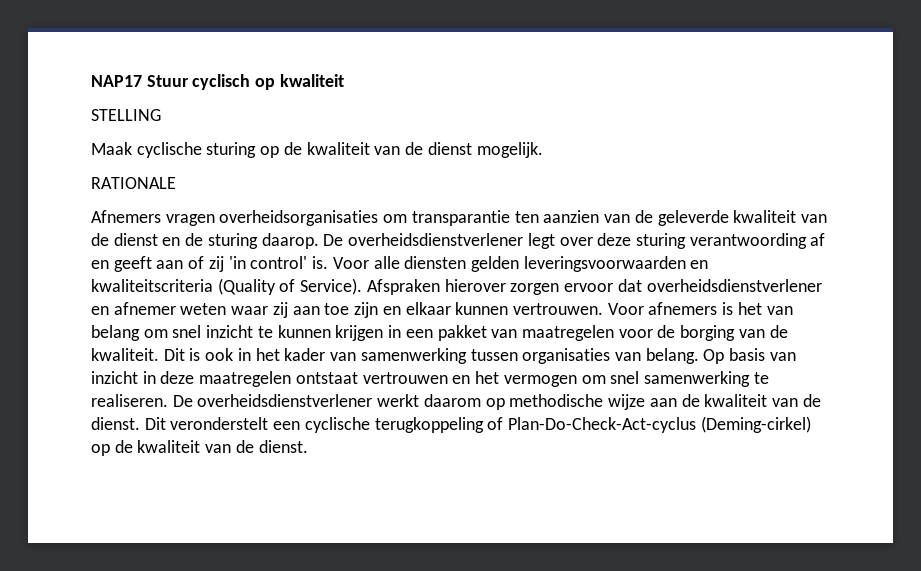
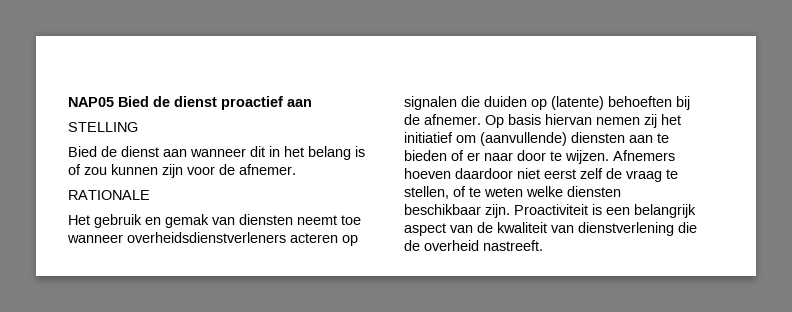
- NAP17 Stuur cyclisch op kwaliteit
+ NAP05 Bied de dienst proactief aan
  STELLING
- Maak cyclische sturing op de kwaliteit van de dienst mogelijk.
+ Bied de dienst aan wanneer dit in het belang is of zou kunnen zijn voor de afnemer.
  RATIONALE
- Afnemers vragen overheidsorganisaties om transparantie ten aanzien van de geleverde kwaliteit van de dienst en de sturing daarop. De overheidsdienstverlener legt over deze sturing verantwoording af en geeft aan of zij 'in control' is. Voor alle diensten gelden leveringsvoorwaarden en kwaliteitscriteria (Quality of Service). Afspraken hierover zorgen ervoor dat overheidsdienstverlener en afnemer weten waar zij aan toe zijn en elkaar kunnen vertrouwen. Voor afnemers is het van belang om snel inzicht te kunnen krijgen in een pakket van maatregelen voor de borging van de kwaliteit. Dit is ook in het kader van samenwerking tussen organisaties van belang. Op basis van inzicht in deze maatregelen ontstaat vertrouwen en het vermogen om snel samenwerking te realiseren. De overheidsdienstverlener werkt daarom op methodische wijze aan de kwaliteit van de dienst. Dit veronderstelt een cyclische terugkoppeling of Plan-Do-Check-Act-cyclus (Deming-cirkel) op de kwaliteit van de dienst.
+ Het gebruik en gemak van diensten neemt toe wanneer overheidsdienstverleners acteren op signalen die duiden op (latente) behoeften bij de afnemer. Op basis hiervan nemen zij het initiatief om (aanvullende) diensten aan te bieden of er naar door te wijzen. Afnemers hoeven daardoor niet eerst zelf de vraag te stellen, of te weten welke diensten beschikbaar zijn. Proactiviteit is een belangrijk aspect van de kwaliteit van dienstverlening die de overheid nastreeft.

